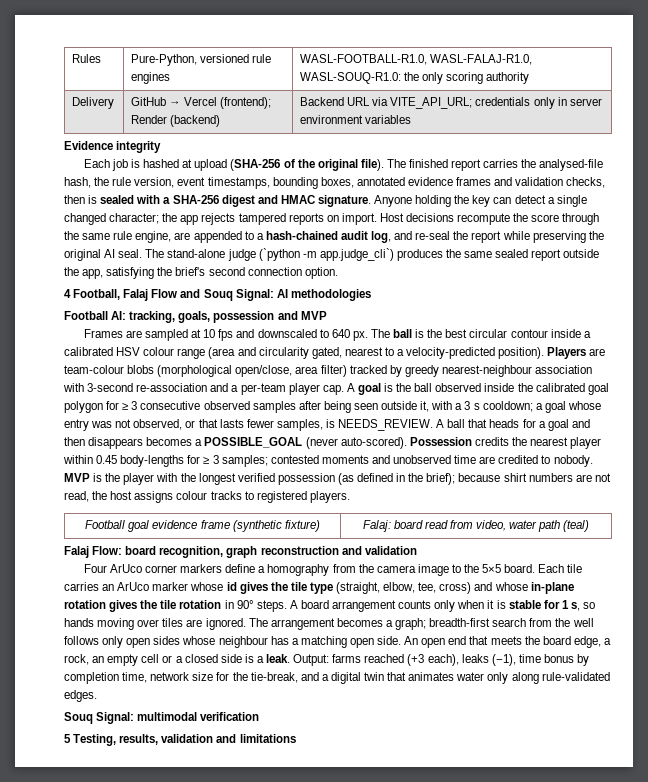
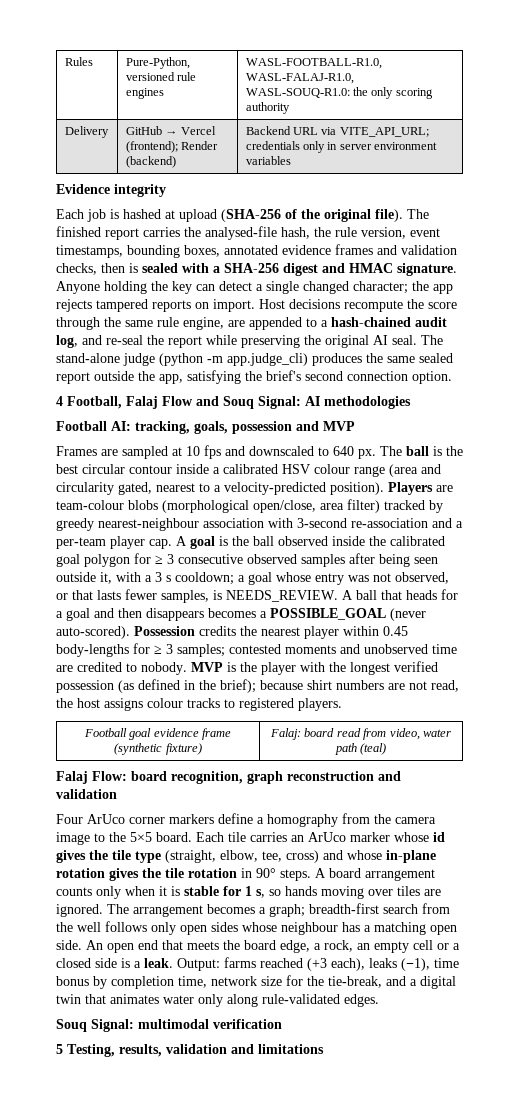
- The stand-alone judge (`python -m app.judge_cli`) produces the same sealed report outside the app, satisfying the brief's second connection option.
+ The stand-alone judge (python -m app.judge_cli) produces the same sealed report outside the app, satisfying the brief's second connection option.

